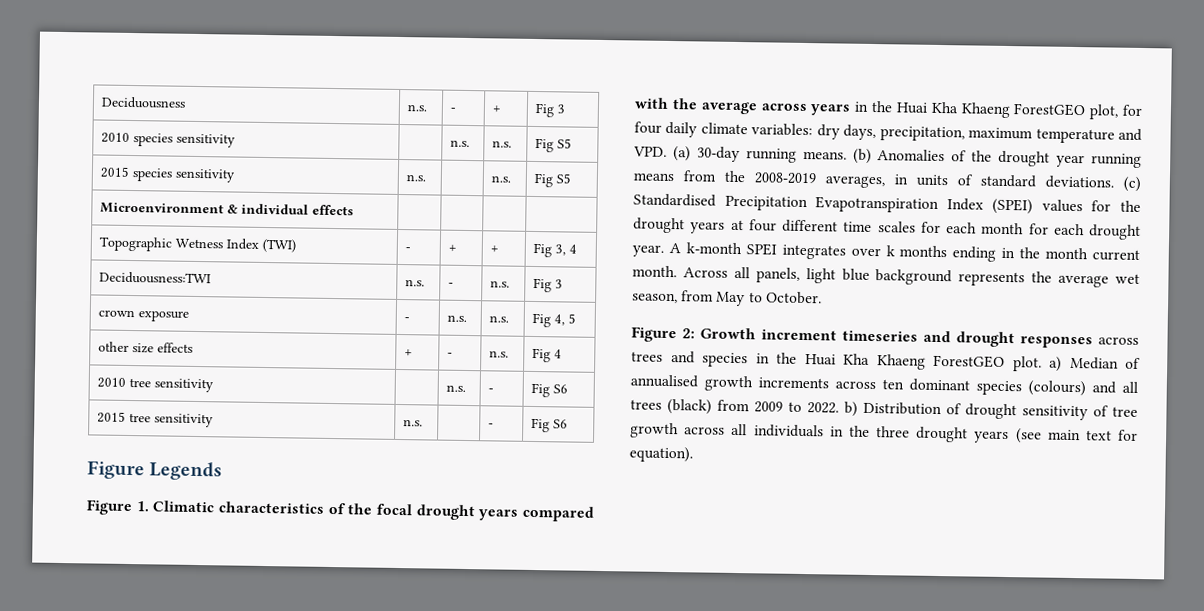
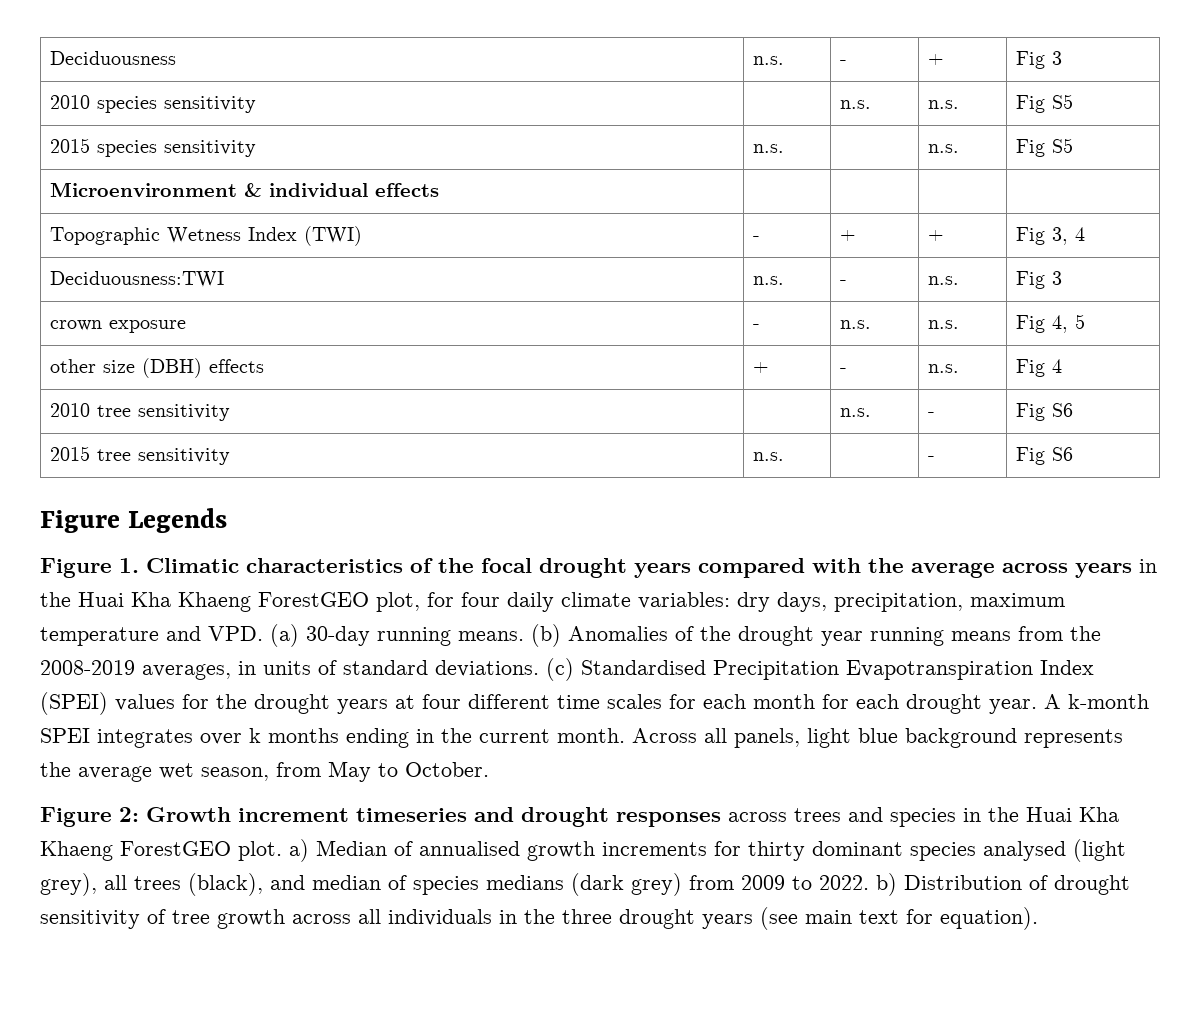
- other size effects | + | - | n.s. | Fig 4
+ other size (DBH) effects | + | - | n.s. | Fig 4
- A k-month SPEI integrates over k months ending in the month current month.
+ A k-month SPEI integrates over k months ending in the current month.
- Figure 2: Growth increment timeseries and drought responses across trees and species in the Huai Kha Khaeng ForestGEO plot. a) Median of annualised growth increments across ten dominant species (colours) and all trees (black) from 2009 to 2022. b) Distribution of drought sensitivity of tree growth across all individuals in the three drought years (see main text for equation).
+ Figure 2: Growth increment timeseries and drought responses across trees and species in the Huai Kha Khaeng ForestGEO plot. a) Median of annualised growth increments for thirty dominant species analysed (light grey), all trees (black), and median of species medians (dark grey) from 2009 to 2022. b) Distribution of drought sensitivity of tree growth across all individuals in the three drought years (see main text for equation).

